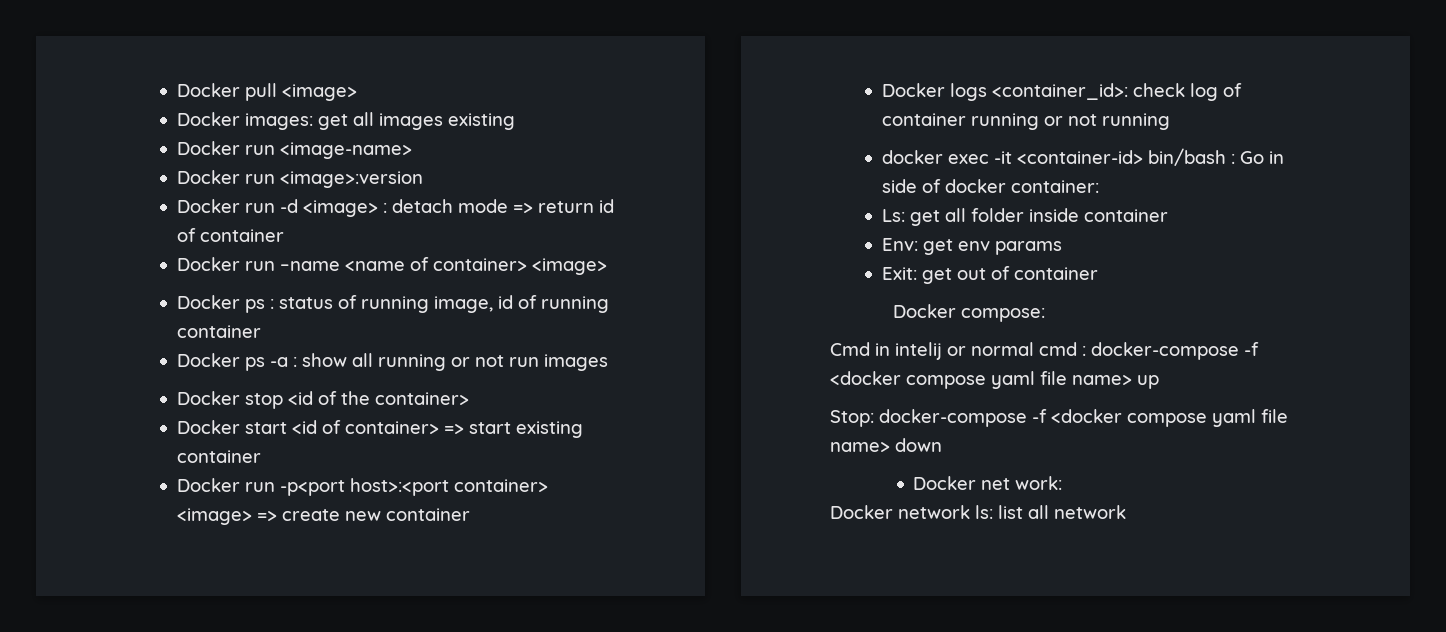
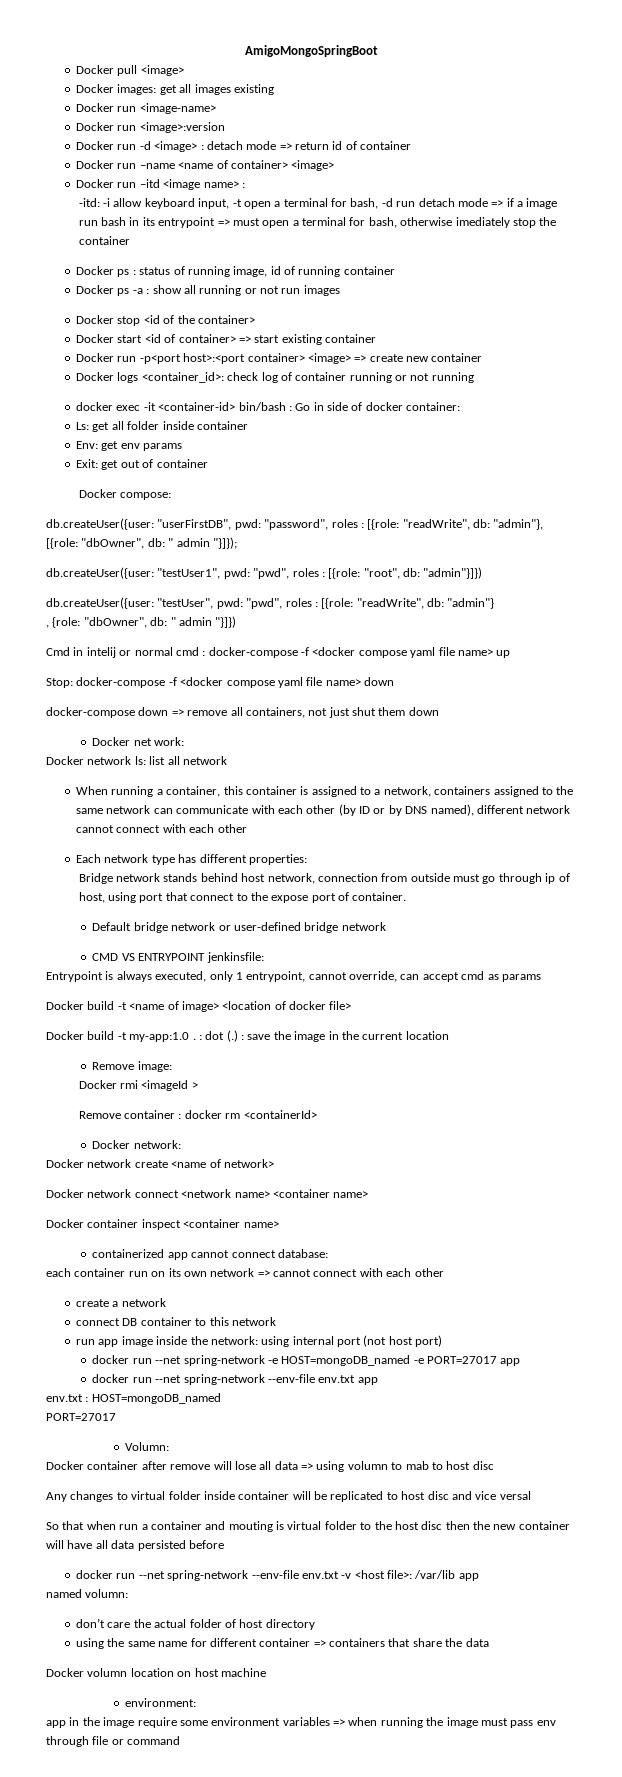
+ AmigoMongoSpringBoot
+ Docker run –itd <image name> :
+ -itd: -i allow keyboard input, -t open a terminal for bash, -d run detach mode => if a image run bash in its entrypoint => must open a terminal for bash, otherwise imediately stop the container
+ db.createUser({user: "userFirstDB", pwd: "password", roles : [{role: "readWrite", db: "admin"}, [{role: "dbOwner", db: " admin "}]});
+ db.createUser({user: "testUser1", pwd: "pwd", roles : [{role: "root", db: "admin"}]})
+ db.createUser({user: "testUser", pwd: "pwd", roles : [{role: "readWrite", db: "admin"}
+ , {role: "dbOwner", db: " admin "}]})
+ docker-compose down => remove all containers, not just shut them down
+ When running a container, this container is assigned to a network, containers assigned to the same network can communicate with each other (by ID or by DNS named), different network cannot connect with each other
+ Each network type has different properties:
+ Bridge network stands behind host network, connection from outside must go through ip of host, using port that connect to the expose port of container.
+ Default bridge network or user-defined bridge network
+ CMD VS ENTRYPOINT jenkinsfile:
+ Entrypoint is always executed, only 1 entrypoint, cannot override, can accept cmd as params
+ Docker build -t <name of image> <location of docker file>
+ Docker build -t my-app:1.0 . : dot (.) : save the image in the current location
+ Remove image:
+ Docker rmi <imageId >
+ Remove container : docker rm <containerId>
+ Docker network:
+ Docker network create <name of network>
+ Docker network connect <network name> <container name>
+ Docker container inspect <container name>
+ containerized app cannot connect database:
+ each container run on its own network => cannot connect with each other
+ create a network
+ connect DB container to this network
+ run app image inside the network: using internal port (not host port)
+ docker run --net spring-network -e HOST=mongoDB_named -e PORT=27017 app
+ docker run --net spring-network --env-file env.txt app
+ env.txt : HOST=mongoDB_named
+ PORT=27017
+ Volumn:
+ Docker container after remove will lose all data => using volumn to mab to host disc
+ Any changes to virtual folder inside container will be replicated to host disc and vice versal
+ So that when run a container and mouting is virtual folder to the host disc then the new container will have all data persisted before
+ docker run --net spring-network --env-file env.txt -v <host file>: /var/lib app
+ named volumn:
+ don’t care the actual folder of host directory
+ using the same name for different container => containers that share the data
+ Docker volumn location on host machine
+ environment:
+ app in the image require some environment variables => when running the image must pass env through file or command

